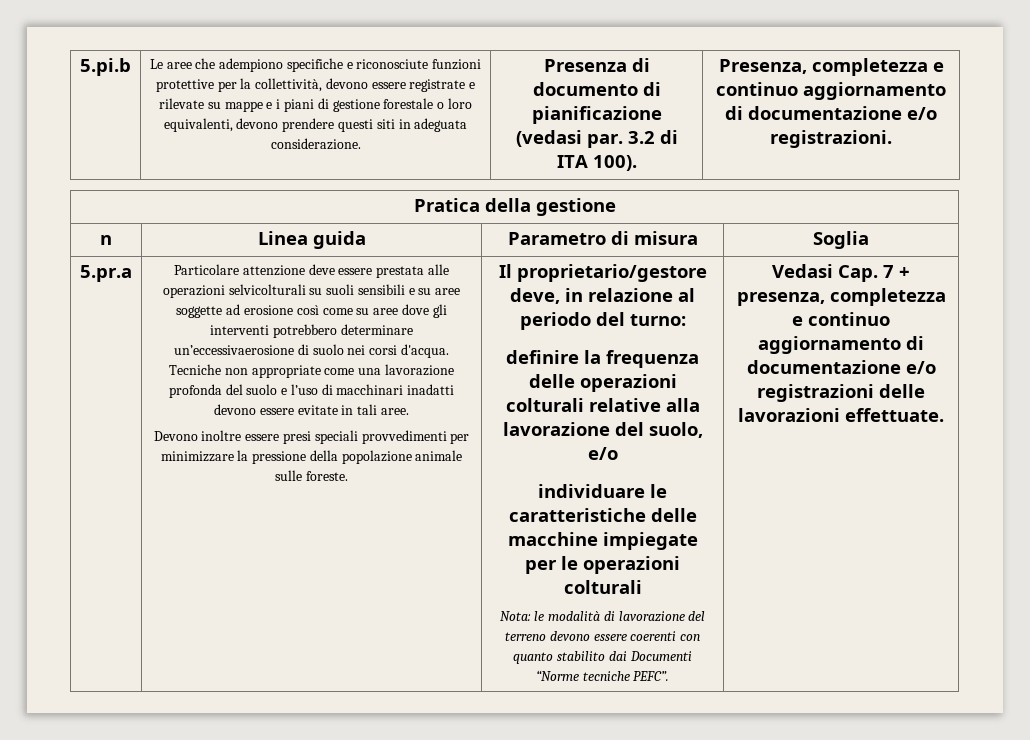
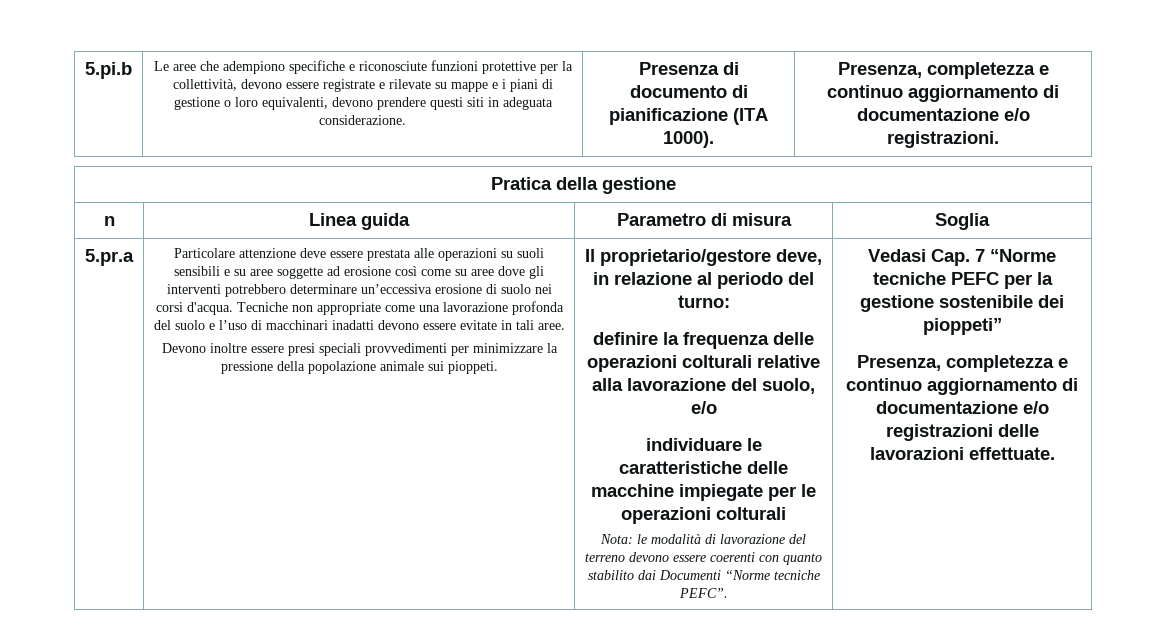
- Le aree che adempiono specifiche e riconosciute funzioni protettive per la collettività, devono essere registrate e rilevate su mappe e i piani di gestione forestale o loro equivalenti, devono prendere questi siti in adeguata considerazione.
+ Le aree che adempiono specifiche e riconosciute funzioni protettive per la collettività, devono essere registrate e rilevate su mappe e i piani di gestione o loro equivalenti, devono prendere questi siti in adeguata considerazione.
- Presenza di documento di pianificazione (vedasi par. 3.2 di ITA 100).
+ Presenza di documento di pianificazione (ITA 1000).
- Particolare attenzione deve essere prestata alle operazioni selvicolturali su suoli sensibili e su aree soggette ad erosione così come su aree dove gli interventi potrebbero determinare un’eccessivaerosione di suolo nei corsi d'acqua.
+ Particolare attenzione deve essere prestata alle operazioni su suoli sensibili e su aree soggette ad erosione così come su aree dove gli interventi potrebbero determinare un’eccessiva erosione di suolo nei corsi d'acqua.
- Devono inoltre essere presi speciali provvedimenti per minimizzare la pressione della popolazione animale sulle foreste.
+ Devono inoltre essere presi speciali provvedimenti per minimizzare la pressione della popolazione animale sui pioppeti.
- Vedasi Cap. 7 + presenza, completezza e continuo aggiornamento di documentazione e/o registrazioni delle lavorazioni effettuate.
+ Vedasi Cap. 7 “Norme tecniche PEFC per la gestione sostenibile dei pioppeti”
+ Presenza, completezza e continuo aggiornamento di documentazione e/o registrazioni delle lavorazioni effettuate.

